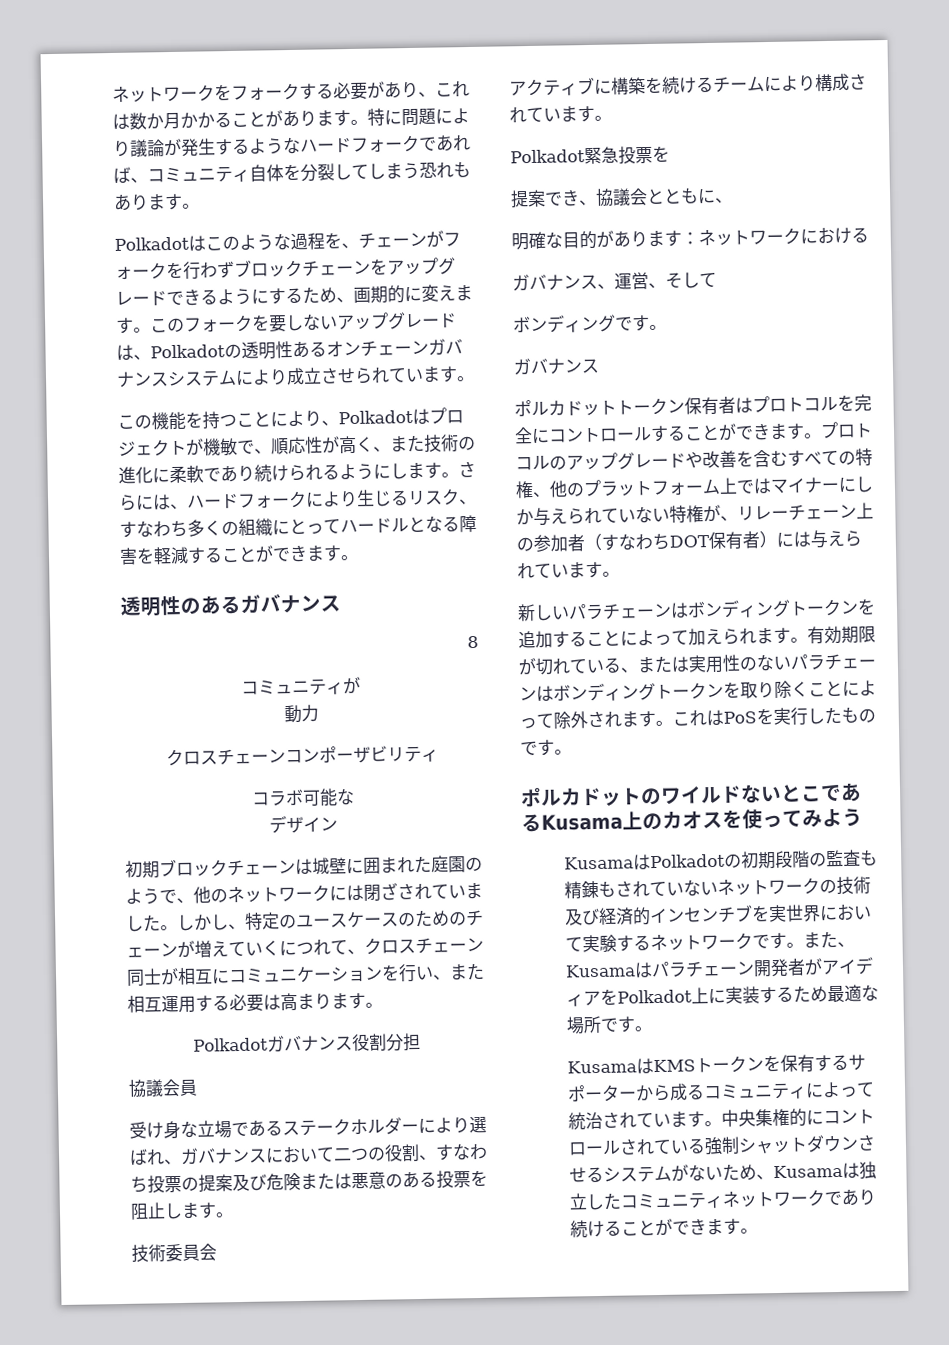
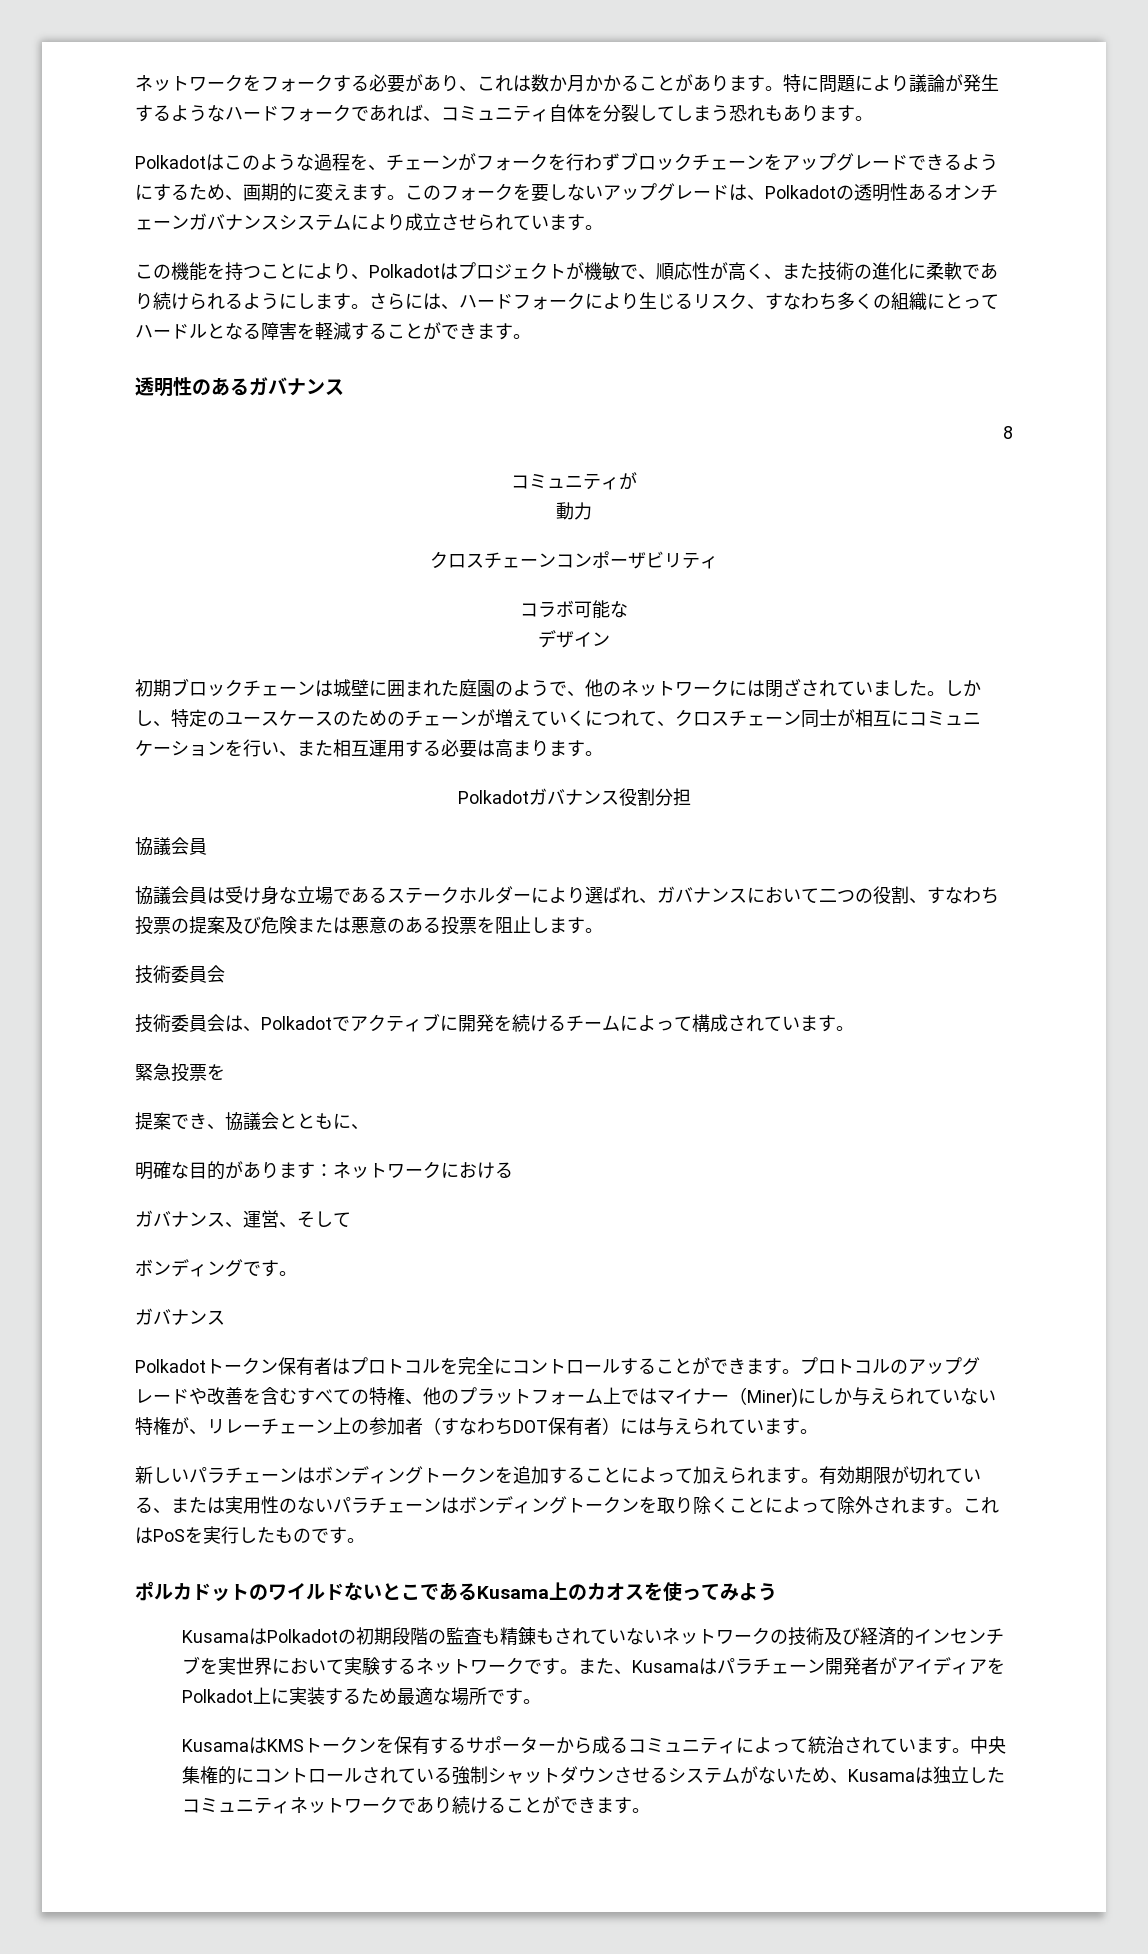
- 受け身な立場であるステークホルダーにより選ばれ、ガバナンスにおいて二つの役割、すなわち投票の提案及び危険または悪意のある投票を阻止します。
+ 協議会員は受け身な立場であるステークホルダーにより選ばれ、ガバナンスにおいて二つの役割、すなわち投票の提案及び危険または悪意のある投票を阻止します。
- アクティブに構築を続けるチームにより構成されています。
+ 技術委員会は、Polkadotでアクティブに開発を続けるチームによって構成されています。
- Polkadot緊急投票を
+ 緊急投票を
- ポルカドットトークン保有者はプロトコルを完全にコントロールすることができます。
+ Polkadotトークン保有者はプロトコルを完全にコントロールすることができます。
- プロトコルのアップグレードや改善を含むすべての特権、他のプラットフォーム上ではマイナーにしか与えられていない特権が、リレーチェーン上の参加者（すなわちDOT保有者）には与えられています。
+ プロトコルのアップグレードや改善を含むすべての特権、他のプラットフォーム上ではマイナー（Miner)にしか与えられていない特権が、リレーチェーン上の参加者（すなわちDOT保有者）には与えられています。

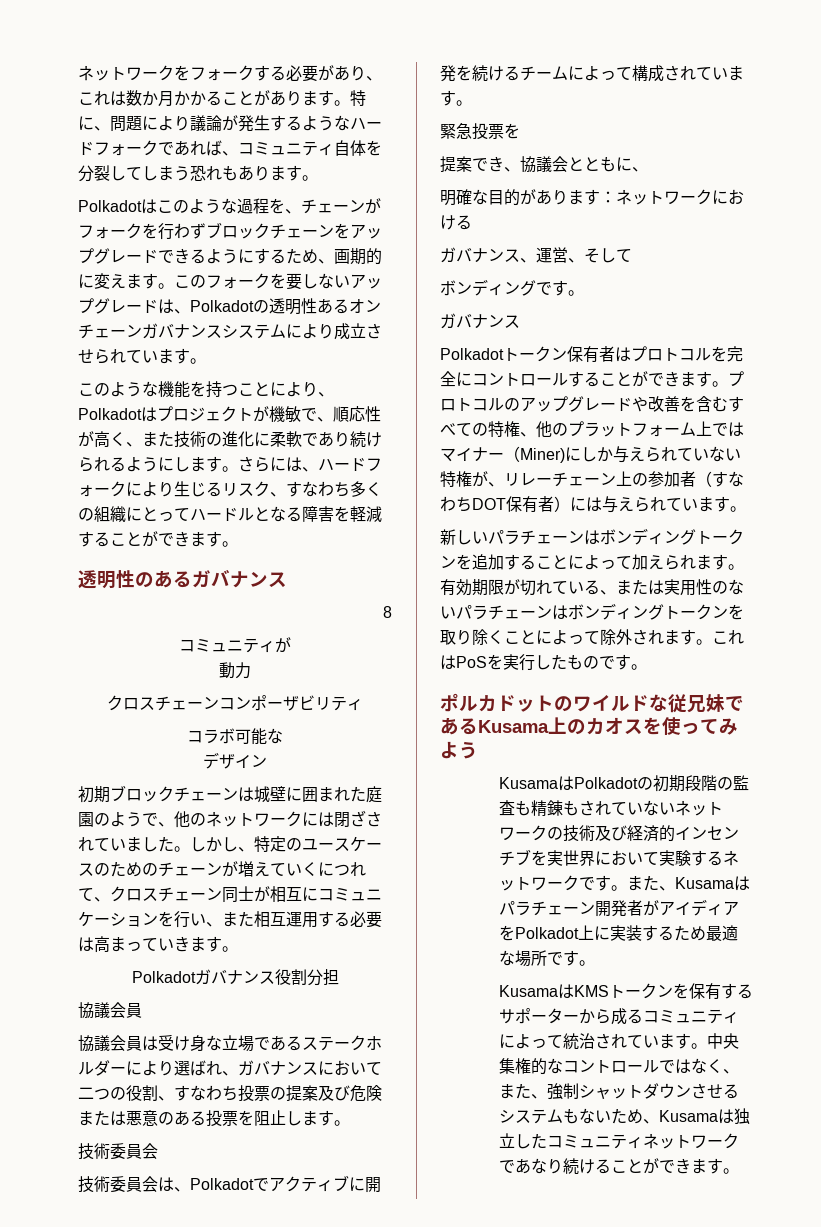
- 特に問題により議論が発生するようなハードフォークであれば、コミュニティ自体を分裂してしまう恐れもあります。
+ 特に、問題により議論が発生するようなハードフォークであれば、コミュニティ自体を分裂してしまう恐れもあります。
- この機能を持つことにより、Polkadotはプロジェクトが機敏で、順応性が高く、また技術の進化に柔軟であり続けられるようにします。
+ このような機能を持つことにより、Polkadotはプロジェクトが機敏で、順応性が高く、また技術の進化に柔軟であり続けられるようにします。
- しかし、特定のユースケースのためのチェーンが増えていくにつれて、クロスチェーン同士が相互にコミュニケーションを行い、また相互運用する必要は高まります。
+ しかし、特定のユースケースのためのチェーンが増えていくにつれて、クロスチェーン同士が相互にコミュニケーションを行い、また相互運用する必要は高まっていきます。
- ポルカドットのワイルドないとこであるKusama上のカオスを使ってみよう
+ ポルカドットのワイルドな従兄妹であるKusama上のカオスを使ってみよう
- 中央集権的にコントロールされている強制シャットダウンさせるシステムがないため、Kusamaは独立したコミュニティネットワークであり続けることができます。
+ 中央集権的なコントロールではなく、また、強制シャットダウンさせるシステムもないため、Kusamaは独立したコミュニティネットワークであなり続けることができます。

